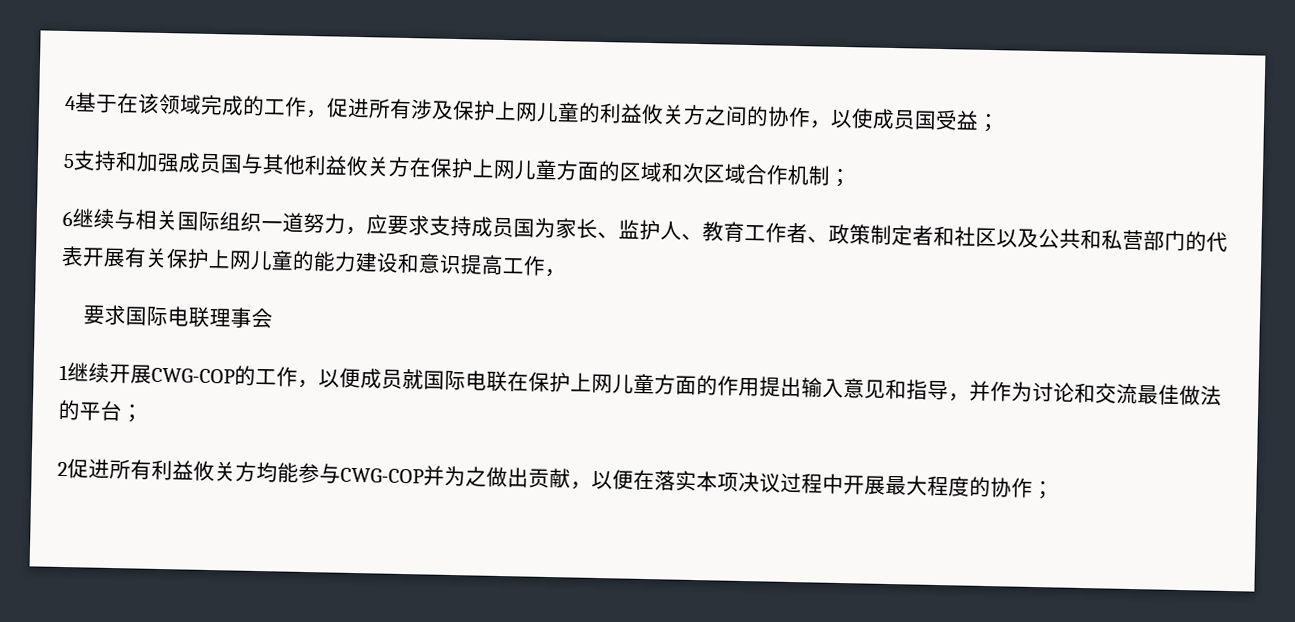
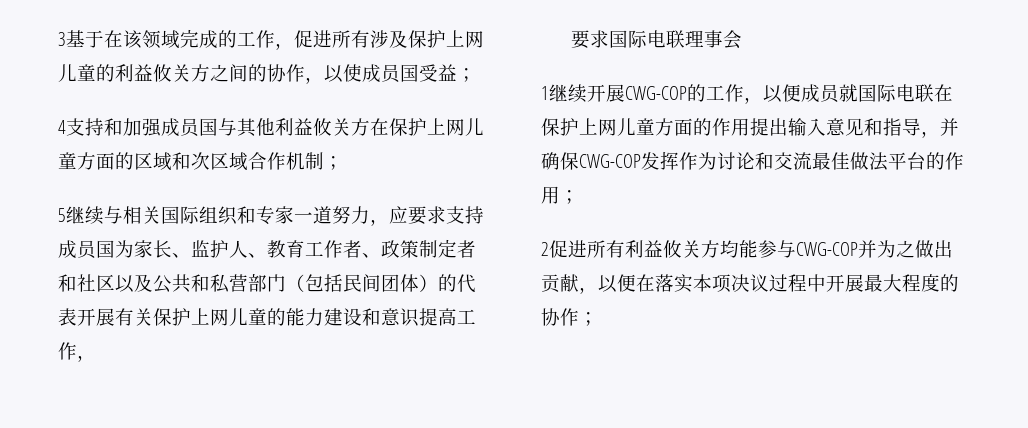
- 4基于在该领域完成的工作，促进所有涉及保护上网儿童的利益攸关方之间的协作，以使成员国受益；
+ 3基于在该领域完成的工作，促进所有涉及保护上网儿童的利益攸关方之间的协作，以使成员国受益；
- 5支持和加强成员国与其他利益攸关方在保护上网儿童方面的区域和次区域合作机制；
+ 4支持和加强成员国与其他利益攸关方在保护上网儿童方面的区域和次区域合作机制；
- 6继续与相关国际组织一道努力，应要求支持成员国为家长、监护人、教育工作者、政策制定者和社区以及公共和私营部门的代表开展有关保护上网儿童的能力建设和意识提高工作，
+ 5继续与相关国际组织和专家一道努力，应要求支持成员国为家长、监护人、教育工作者、政策制定者和社区以及公共和私营部门（包括民间团体）的代表开展有关保护上网儿童的能力建设和意识提高工作，
- 1继续开展CWG-COP的工作，以便成员就国际电联在保护上网儿童方面的作用提出输入意见和指导，并作为讨论和交流最佳做法的平台；
+ 1继续开展CWG-COP的工作，以便成员就国际电联在保护上网儿童方面的作用提出输入意见和指导，并确保CWG-COP发挥作为讨论和交流最佳做法平台的作用；

